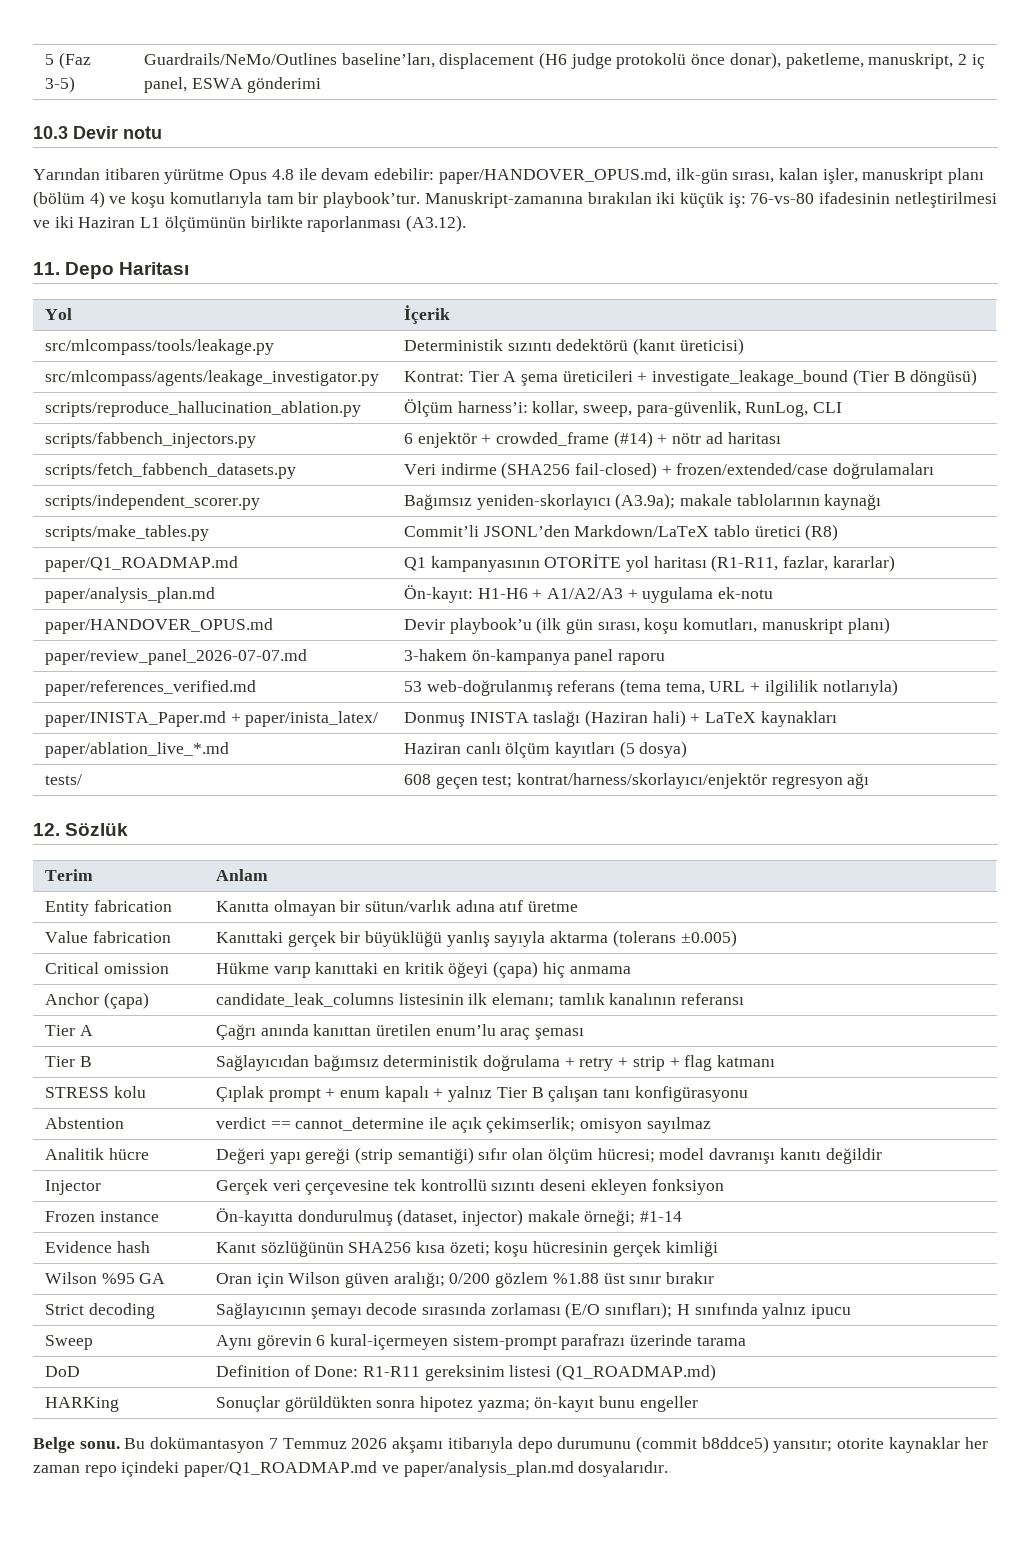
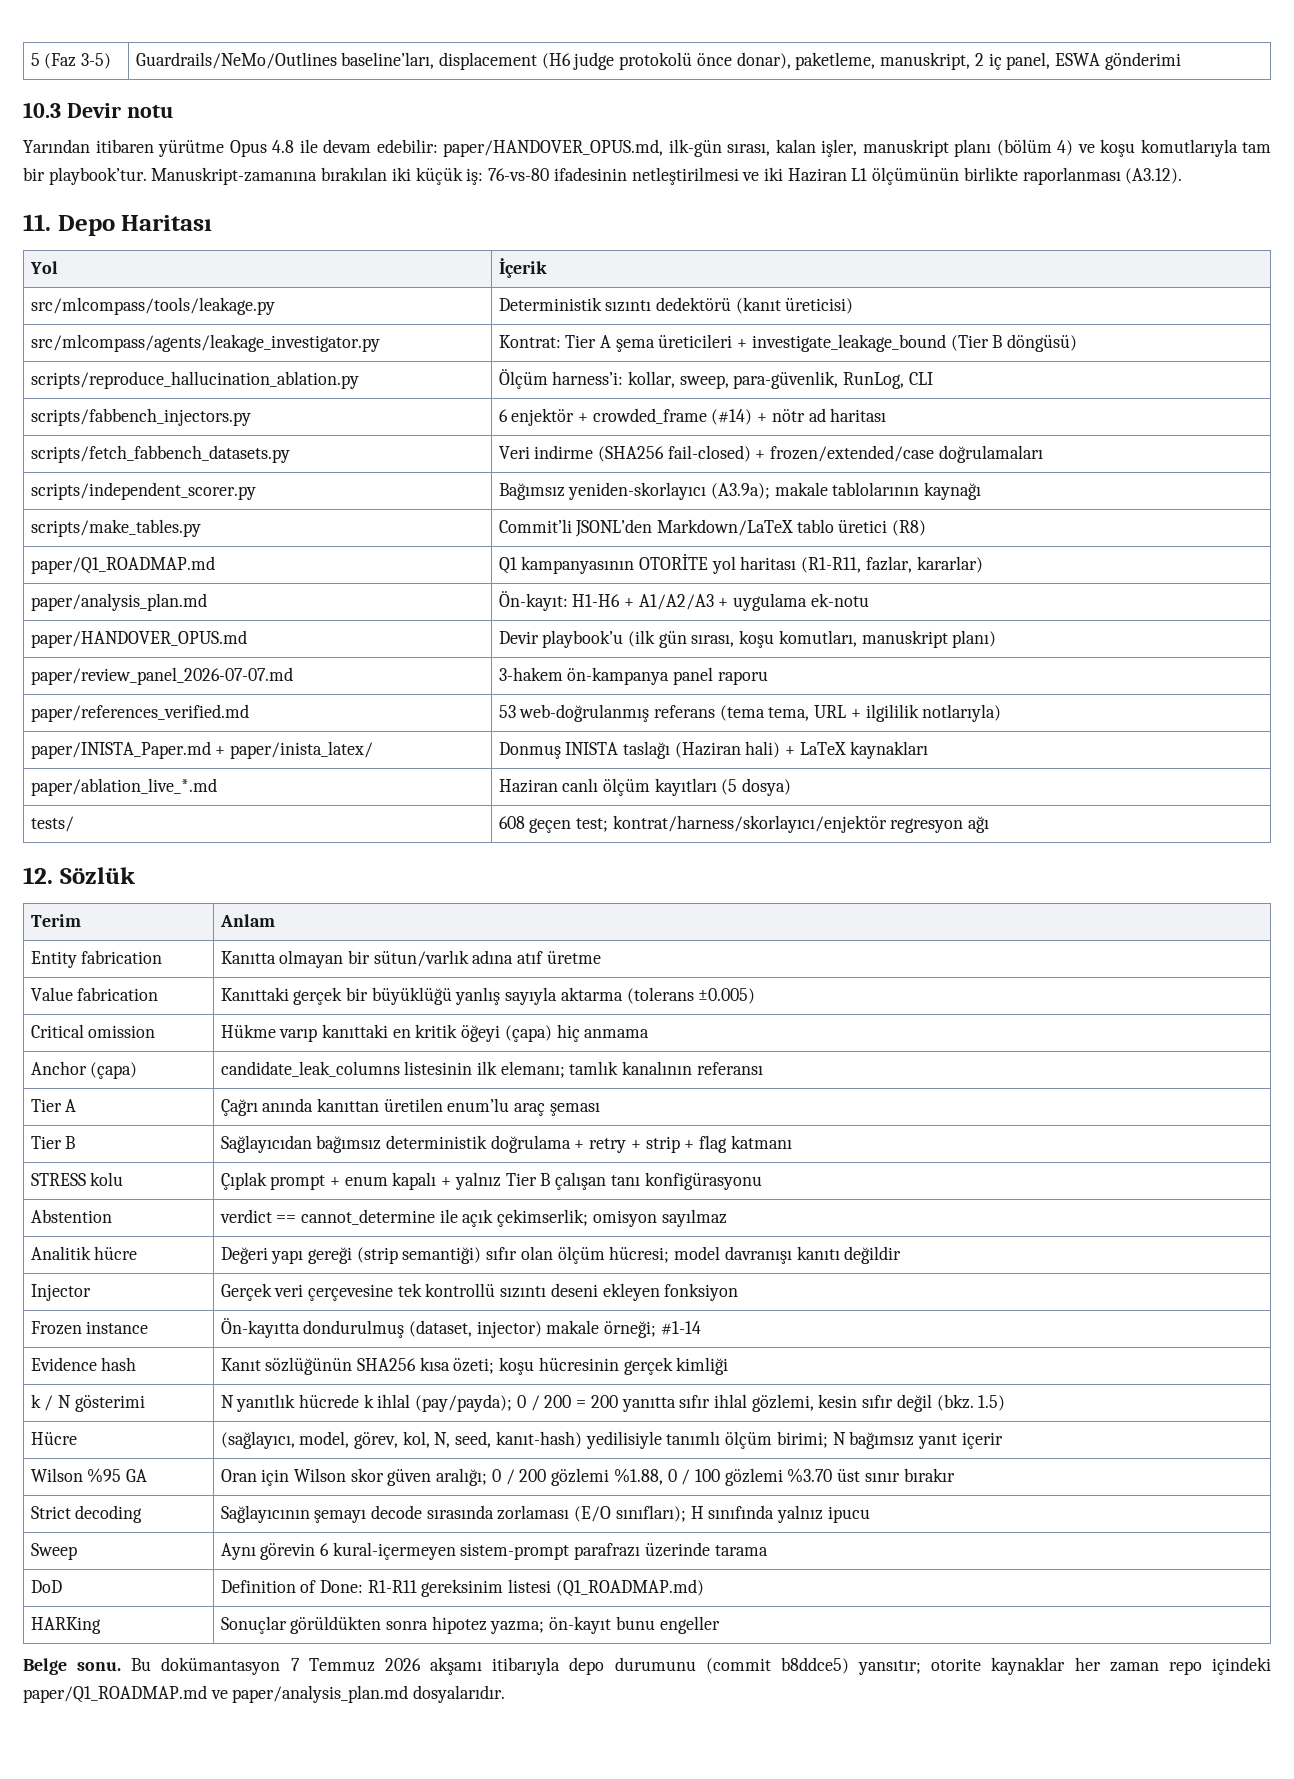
+ k / N gösterimi | N yanıtlık hücrede k ihlal (pay/payda); 0 / 200 = 200 yanıtta sıfır ihlal gözlemi, kesin sıfır değil (bkz. 1.5)
+ Hücre | (sağlayıcı, model, görev, kol, N, seed, kanıt-hash) yedilisiyle tanımlı ölçüm birimi; N bağımsız yanıt içerir
- Wilson %95 GA | Oran için Wilson güven aralığı; 0/200 gözlem %1.88 üst sınır bırakır
+ Wilson %95 GA | Oran için Wilson skor güven aralığı; 0 / 200 gözlemi %1.88, 0 / 100 gözlemi %3.70 üst sınır bırakır

